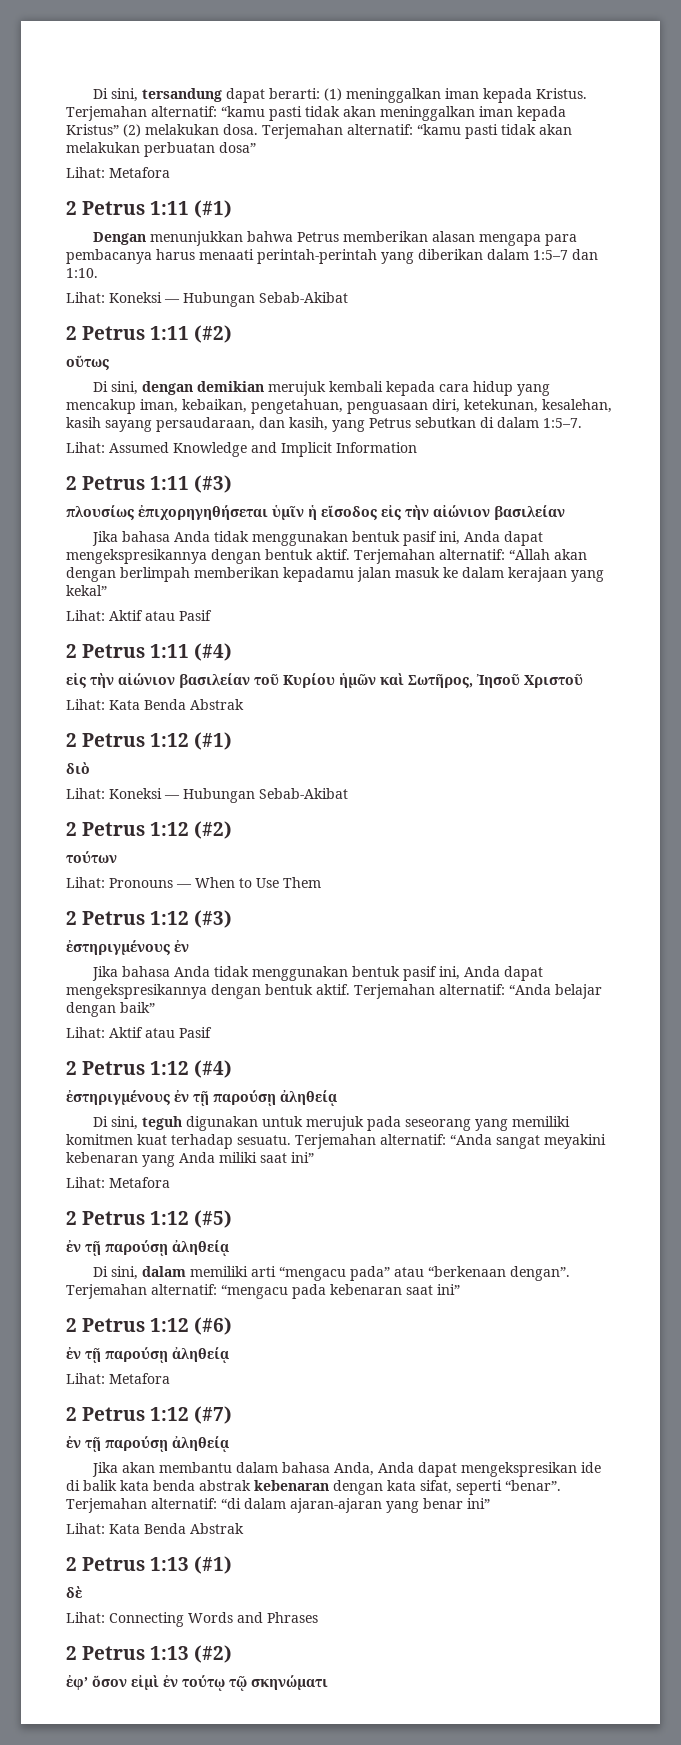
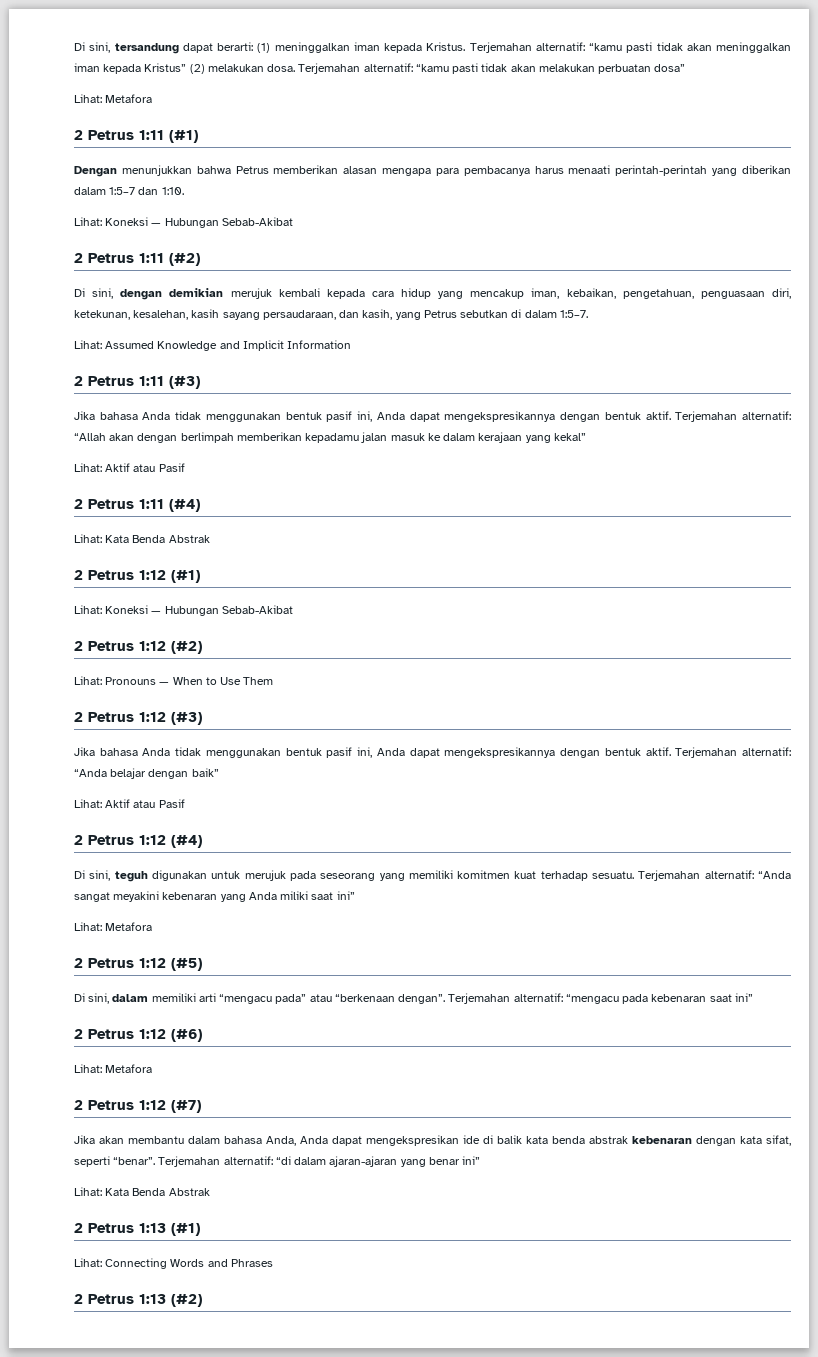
- οὕτως
- πλουσίως ἐπιχορηγηθήσεται ὑμῖν ἡ εἴσοδος εἰς τὴν αἰώνιον βασιλείαν
- εἰς τὴν αἰώνιον βασιλείαν τοῦ Κυρίου ἡμῶν καὶ Σωτῆρος, Ἰησοῦ Χριστοῦ
- διὸ
- τούτων
  2 Petrus 1:12 (#3)
- ἐστηριγμένους ἐν
- ἐστηριγμένους ἐν τῇ παρούσῃ ἀληθείᾳ
  2 Petrus 1:12 (#5)
- ἐν τῇ παρούσῃ ἀληθείᾳ
  2 Petrus 1:12 (#6)
- ἐν τῇ παρούσῃ ἀληθείᾳ
  2 Petrus 1:12 (#7)
- ἐν τῇ παρούσῃ ἀληθείᾳ
- δὲ
- ἐφ’ ὅσον εἰμὶ ἐν τούτῳ τῷ σκηνώματι

